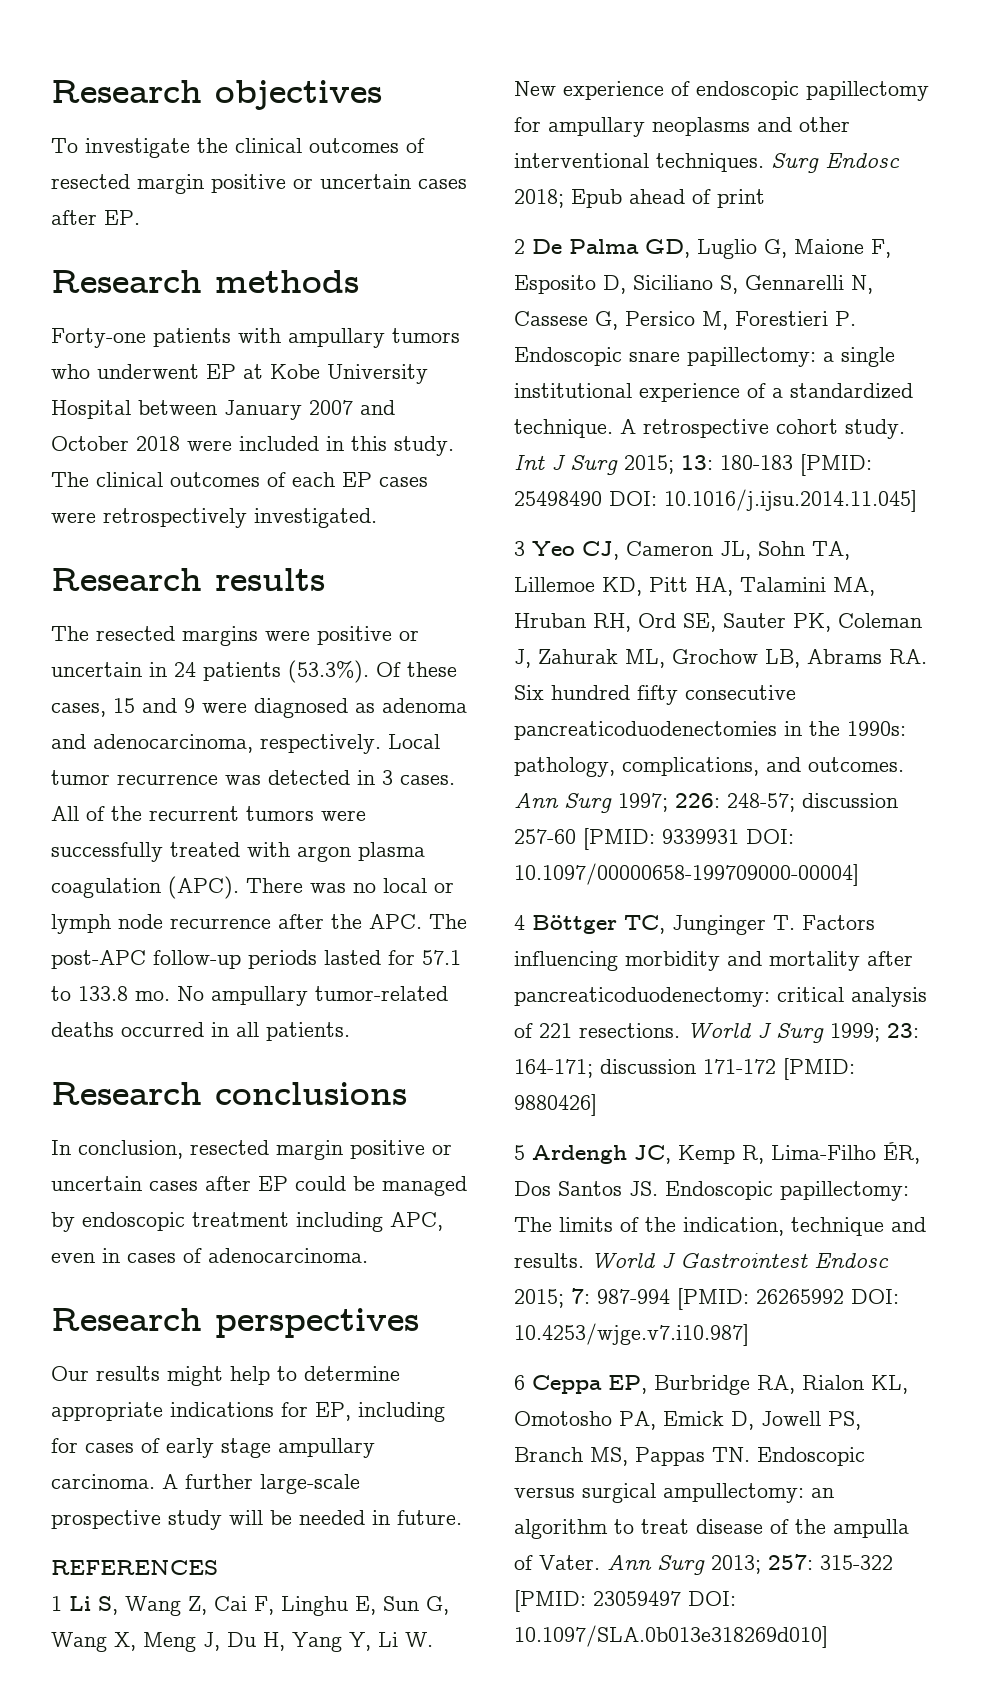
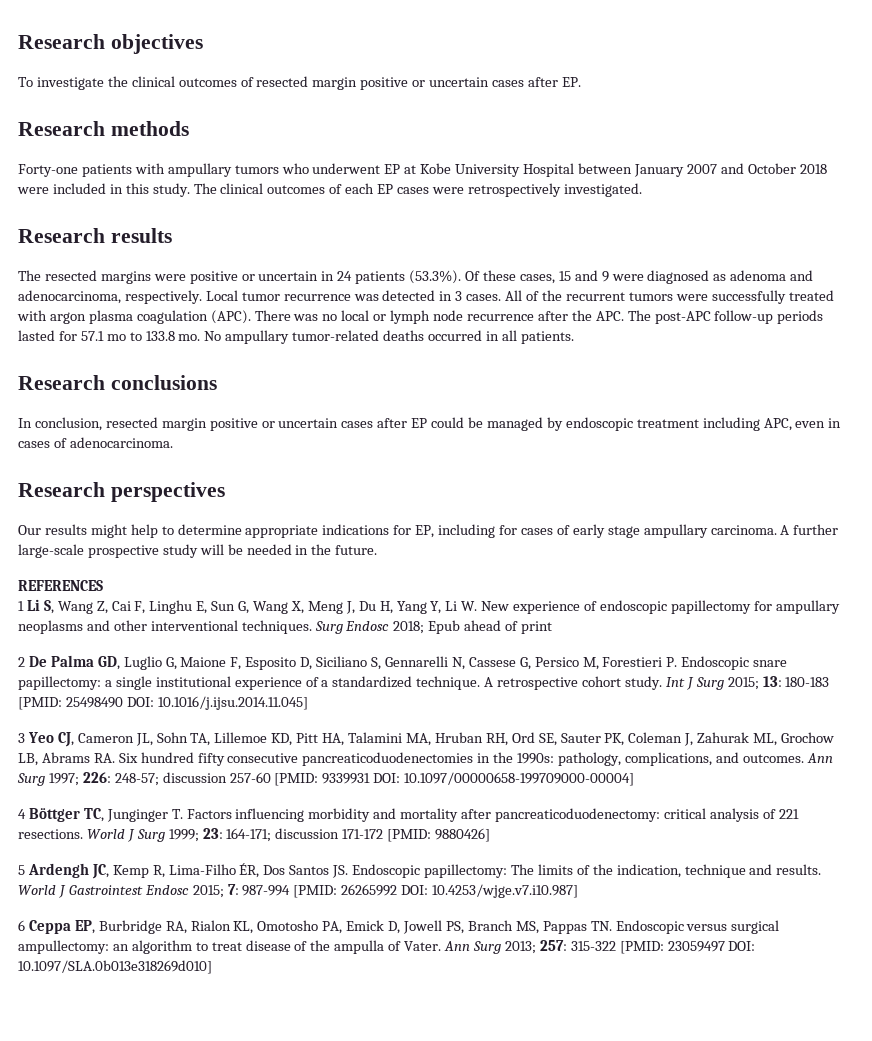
- There was no local or lymph node recurrence after the APC. The post-APC follow-up periods lasted for 57.1 to 133.8 mo.
+ There was no local or lymph node recurrence after the APC. The post-APC follow-up periods lasted for 57.1 mo to 133.8 mo.
- A further large-scale prospective study will be needed in future.
+ A further large-scale prospective study will be needed in the future.

